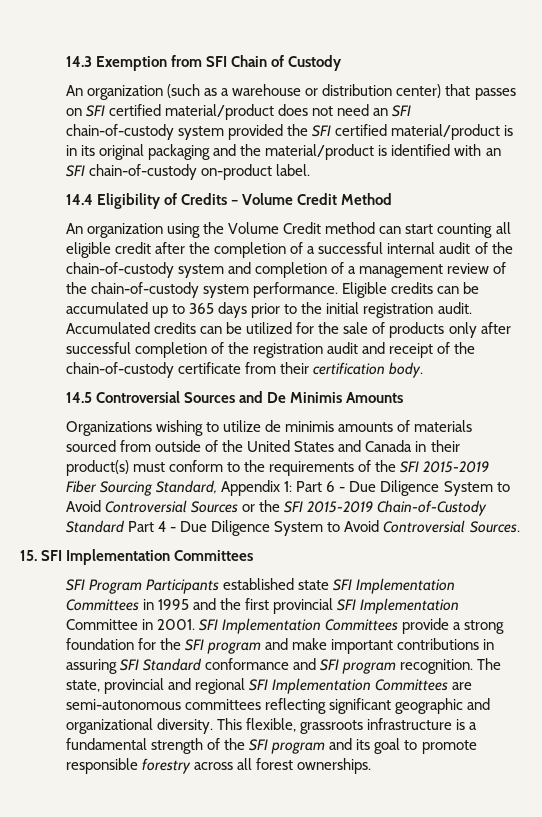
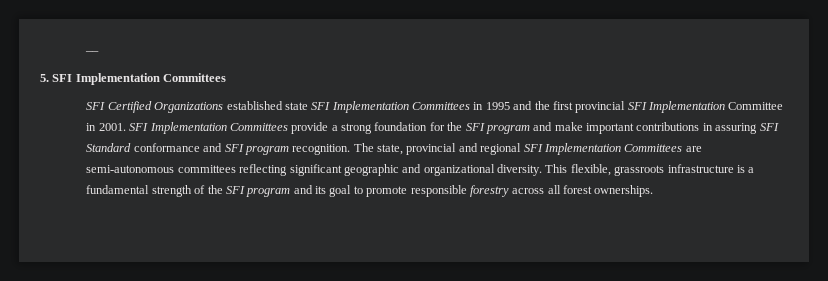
- 14.3 Exemption from SFI Chain of Custody
- An organization (such as a warehouse or distribution center) that passes on SFI certified material/product does not need an SFI chain-of-custody system provided the SFI certified material/product is in its original packaging and the material/product is identified with an SFI chain-of-custody on-product label.
- 14.4 Eligibility of Credits – Volume Credit Method
- An organization using the Volume Credit method can start counting all eligible credit after the completion of a successful internal audit of the chain-of-custody system and completion of a management review of the chain-of-custody system performance. Eligible credits can be accumulated up to 365 days prior to the initial registration audit. Accumulated credits can be utilized for the sale of products only after successful completion of the registration audit and receipt of the chain-of-custody certificate from their certification body.
- 14.5 Controversial Sources and De Minimis Amounts
- Organizations wishing to utilize de minimis amounts of materials sourced from outside of the United States and Canada in their product(s) must conform to the requirements of the SFI 2015-2019 Fiber Sourcing Standard, Appendix 1: Part 6 - Due Diligence System to Avoid Controversial Sources or the SFI 2015-2019 Chain-of-Custody Standard Part 4 - Due Diligence System to Avoid Controversial Sources.
- 15. SFI Implementation Committees
+ ––
+ 5. SFI Implementation Committees
- SFI Program Participants established state SFI Implementation Committees in 1995 and the first provincial SFI Implementation Committee in 2001.
+ SFI Certified Organizations established state SFI Implementation Committees in 1995 and the first provincial SFI Implementation Committee in 2001.

